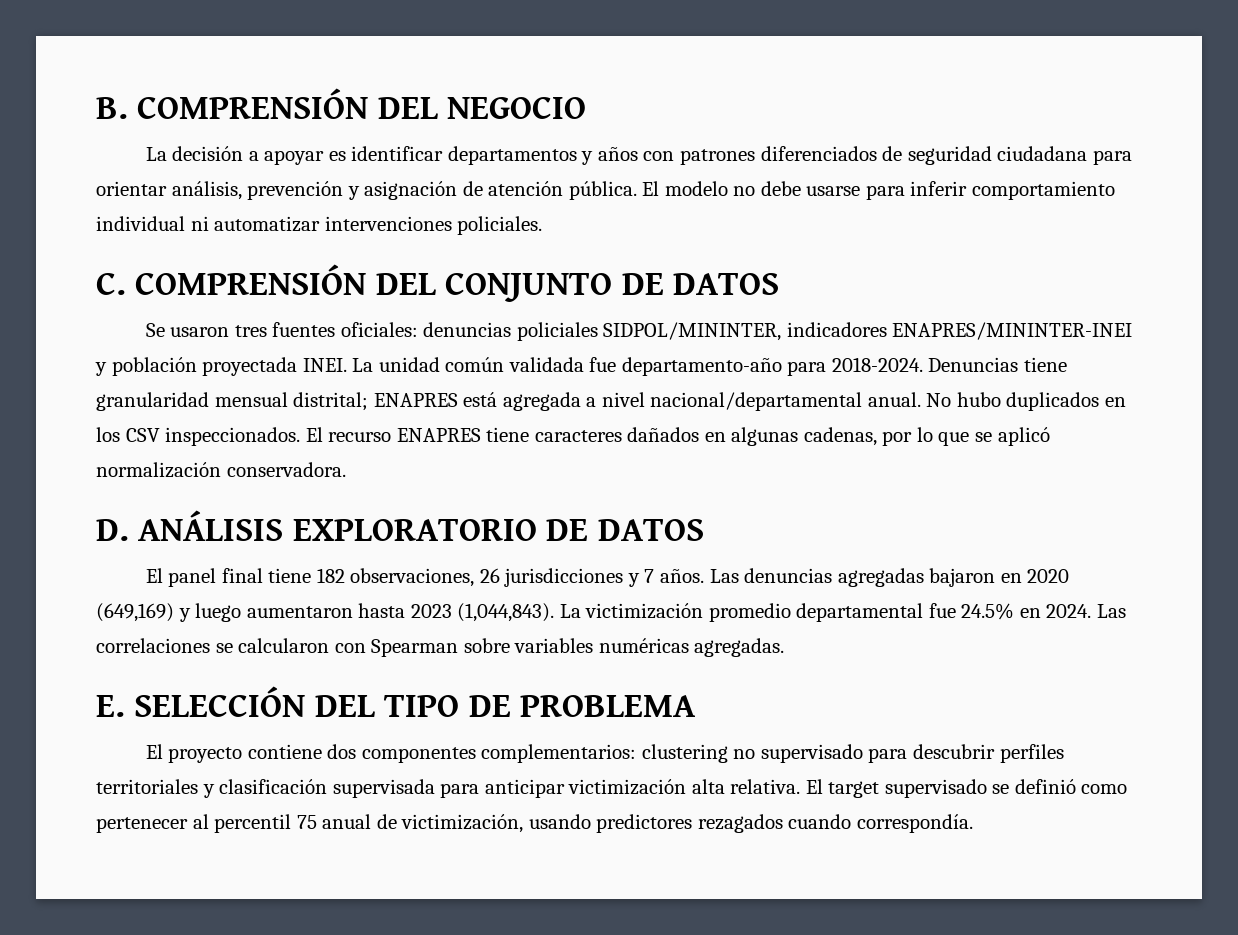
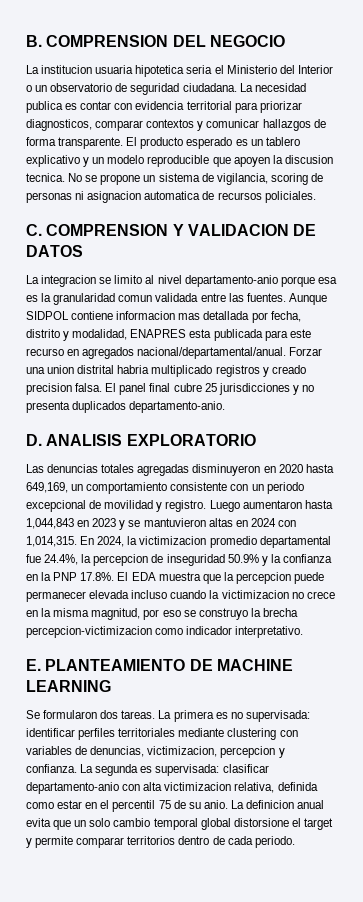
- B. COMPRENSIÓN DEL NEGOCIO
+ B. COMPRENSION DEL NEGOCIO
- La decisión a apoyar es identificar departamentos y años con patrones diferenciados de seguridad ciudadana para orientar análisis, prevención y asignación de atención pública. El modelo no debe usarse para inferir comportamiento individual ni automatizar intervenciones policiales.
+ La institucion usuaria hipotetica seria el Ministerio del Interior o un observatorio de seguridad ciudadana. La necesidad publica es contar con evidencia territorial para priorizar diagnosticos, comparar contextos y comunicar hallazgos de forma transparente. El producto esperado es un tablero explicativo y un modelo reproducible que apoyen la discusion tecnica. No se propone un sistema de vigilancia, scoring de personas ni asignacion automatica de recursos policiales.
- C. COMPRENSIÓN DEL CONJUNTO DE DATOS
- Se usaron tres fuentes oficiales: denuncias policiales SIDPOL/MININTER, indicadores ENAPRES/MININTER-INEI y población proyectada INEI. La unidad común validada fue departamento-año para 2018-2024. Denuncias tiene granularidad mensual distrital; ENAPRES está agregada a nivel nacional/departamental anual. No hubo duplicados en los CSV inspeccionados. El recurso ENAPRES tiene caracteres dañados en algunas cadenas, por lo que se aplicó normalización conservadora.
- D. ANÁLISIS EXPLORATORIO DE DATOS
- El panel final tiene 182 observaciones, 26 jurisdicciones y 7 años. Las denuncias agregadas bajaron en 2020 (649,169) y luego aumentaron hasta 2023 (1,044,843). La victimización promedio departamental fue 24.5% en 2024. Las correlaciones se calcularon con Spearman sobre variables numéricas agregadas.
- E. SELECCIÓN DEL TIPO DE PROBLEMA
- El proyecto contiene dos componentes complementarios: clustering no supervisado para descubrir perfiles territoriales y clasificación supervisada para anticipar victimización alta relativa. El target supervisado se definió como pertenecer al percentil 75 anual de victimización, usando predictores rezagados cuando correspondía.
+ C. COMPRENSION Y VALIDACION DE DATOS
+ La integracion se limito al nivel departamento-anio porque esa es la granularidad comun validada entre las fuentes. Aunque SIDPOL contiene informacion mas detallada por fecha, distrito y modalidad, ENAPRES esta publicada para este recurso en agregados nacional/departamental/anual. Forzar una union distrital habria multiplicado registros y creado precision falsa. El panel final cubre 25 jurisdicciones y no presenta duplicados departamento-anio.
+ D. ANALISIS EXPLORATORIO
+ Las denuncias totales agregadas disminuyeron en 2020 hasta 649,169, un comportamiento consistente con un periodo excepcional de movilidad y registro. Luego aumentaron hasta 1,044,843 en 2023 y se mantuvieron altas en 2024 con 1,014,315. En 2024, la victimizacion promedio departamental fue 24.4%, la percepcion de inseguridad 50.9% y la confianza en la PNP 17.8%. El EDA muestra que la percepcion puede permanecer elevada incluso cuando la victimizacion no crece en la misma magnitud, por eso se construyo la brecha percepcion-victimizacion como indicador interpretativo.
+ E. PLANTEAMIENTO DE MACHINE LEARNING
+ Se formularon dos tareas. La primera es no supervisada: identificar perfiles territoriales mediante clustering con variables de denuncias, victimizacion, percepcion y confianza. La segunda es supervisada: clasificar departamento-anio con alta victimizacion relativa, definida como estar en el percentil 75 de su anio. La definicion anual evita que un solo cambio temporal global distorsione el target y permite comparar territorios dentro de cada periodo.

